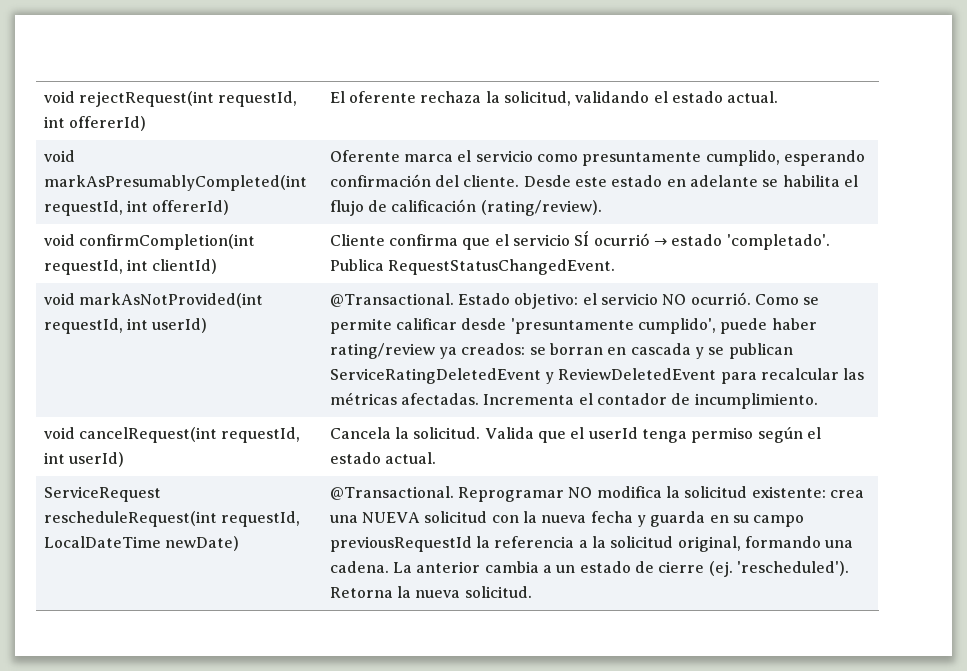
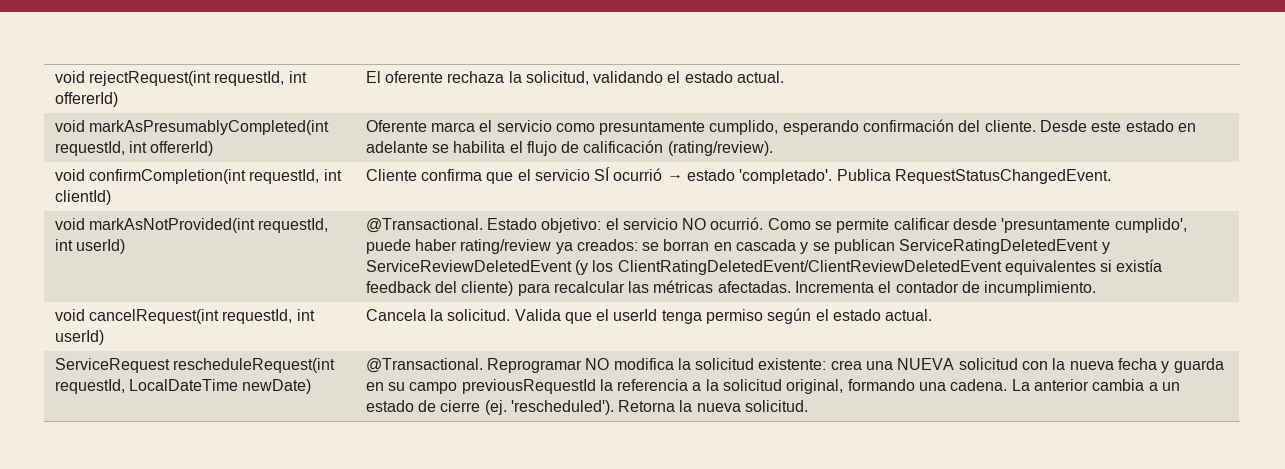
- Como se permite calificar desde 'presuntamente cumplido', puede haber rating/review ya creados: se borran en cascada y se publican ServiceRatingDeletedEvent y ReviewDeletedEvent para recalcular las métricas afectadas.
+ Como se permite calificar desde 'presuntamente cumplido', puede haber rating/review ya creados: se borran en cascada y se publican ServiceRatingDeletedEvent y ServiceReviewDeletedEvent (y los ClientRatingDeletedEvent/ClientReviewDeletedEvent equivalentes si existía feedback del cliente) para recalcular las métricas afectadas.

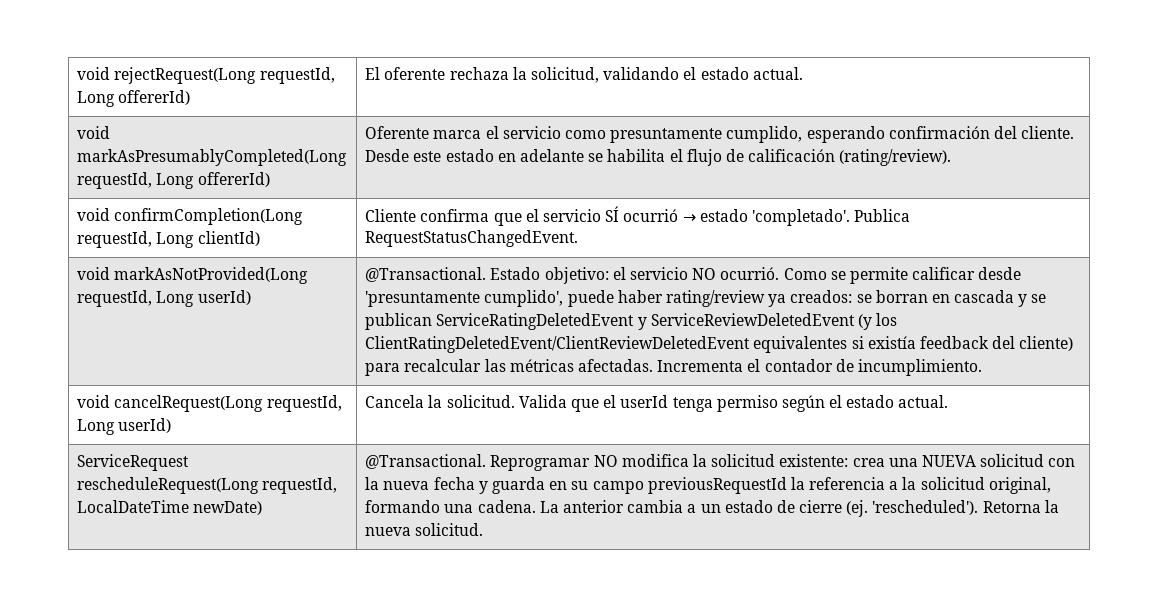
- void rejectRequest(int requestId, int offererId) | El oferente rechaza la solicitud, validando el estado actual.
+ void rejectRequest(Long requestId, Long offererId) | El oferente rechaza la solicitud, validando el estado actual.
- void markAsPresumablyCompleted(int requestId, int offererId) | Oferente marca el servicio como presuntamente cumplido, esperando confirmación del cliente. Desde este estado en adelante se habilita el flujo de calificación (rating/review).
+ void markAsPresumablyCompleted(Long requestId, Long offererId) | Oferente marca el servicio como presuntamente cumplido, esperando confirmación del cliente. Desde este estado en adelante se habilita el flujo de calificación (rating/review).
- void confirmCompletion(int requestId, int clientId) | Cliente confirma que el servicio SÍ ocurrió → estado 'completado'. Publica RequestStatusChangedEvent.
+ void confirmCompletion(Long requestId, Long clientId) | Cliente confirma que el servicio SÍ ocurrió → estado 'completado'. Publica RequestStatusChangedEvent.
- void markAsNotProvided(int requestId, int userId)
+ void markAsNotProvided(Long requestId, Long userId)
- void cancelRequest(int requestId, int userId) | Cancela la solicitud. Valida que el userId tenga permiso según el estado actual.
+ void cancelRequest(Long requestId, Long userId) | Cancela la solicitud. Valida que el userId tenga permiso según el estado actual.
- ServiceRequest rescheduleRequest(int requestId, LocalDateTime newDate)
+ ServiceRequest rescheduleRequest(Long requestId, LocalDateTime newDate)

